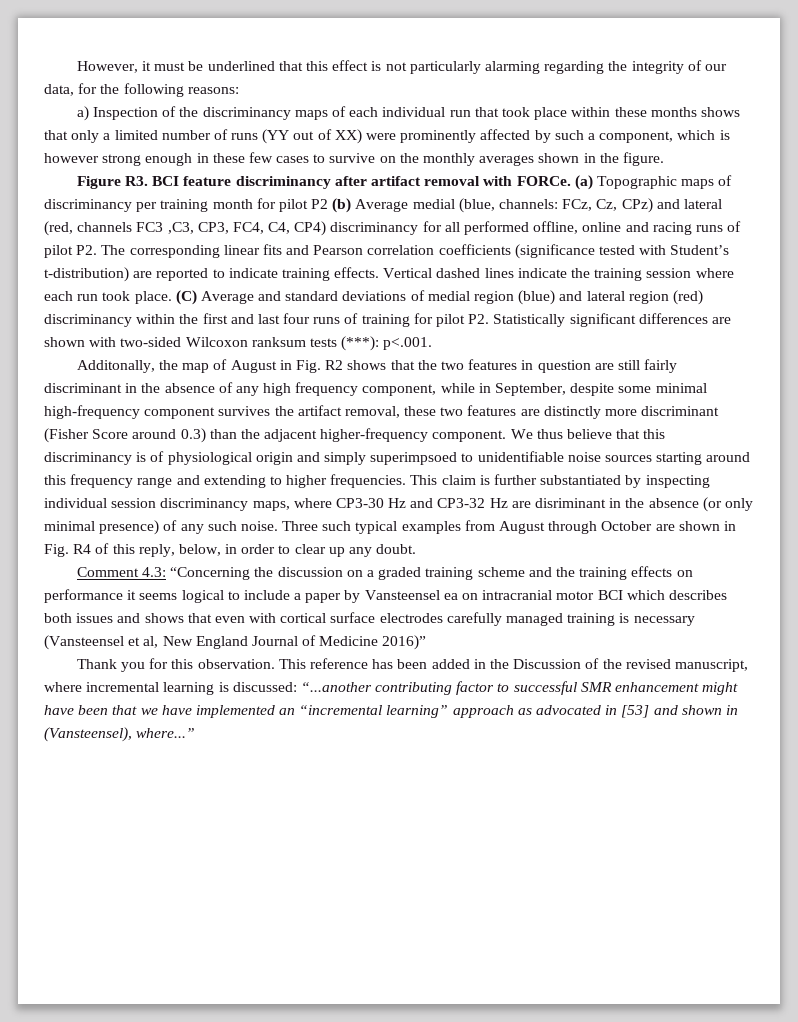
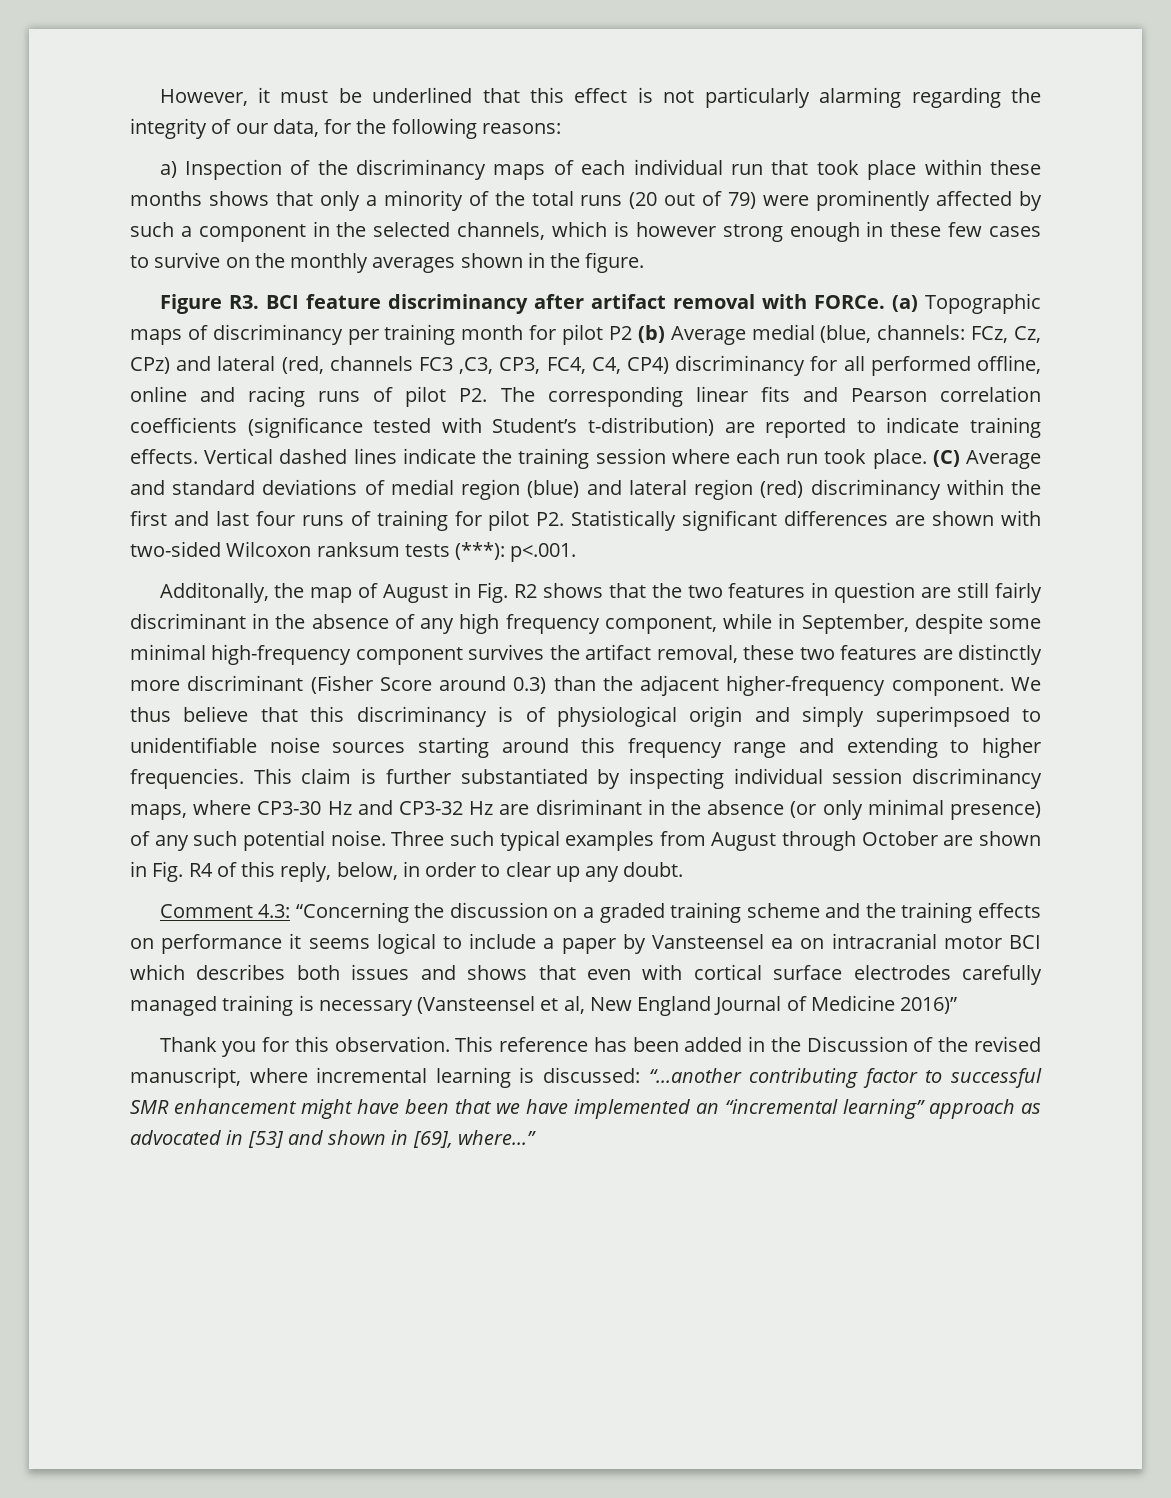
- a) Inspection of the discriminancy maps of each individual run that took place within these months shows that only a limited number of runs (YY out of XX) were prominently affected by such a component, which is however strong enough in these few cases to survive on the monthly averages shown in the figure.
+ a) Inspection of the discriminancy maps of each individual run that took place within these months shows that only a minority of the total runs (20 out of 79) were prominently affected by such a component in the selected channels, which is however strong enough in these few cases to survive on the monthly averages shown in the figure.
- This claim is further substantiated by inspecting individual session discriminancy maps, where CP3-30 Hz and CP3-32 Hz are disriminant in the absence (or only minimal presence) of any such noise.
+ This claim is further substantiated by inspecting individual session discriminancy maps, where CP3-30 Hz and CP3-32 Hz are disriminant in the absence (or only minimal presence) of any such potential noise.
- This reference has been added in the Discussion of the revised manuscript, where incremental learning is discussed: “...another contributing factor to successful SMR enhancement might have been that we have implemented an “incremental learning” approach as advocated in [53] and shown in (Vansteensel), where...”
+ This reference has been added in the Discussion of the revised manuscript, where incremental learning is discussed: “...another contributing factor to successful SMR enhancement might have been that we have implemented an “incremental learning” approach as advocated in [53] and shown in [69], where...”

